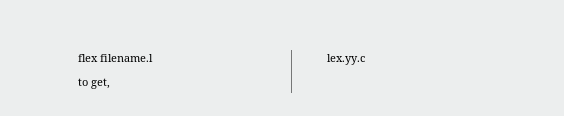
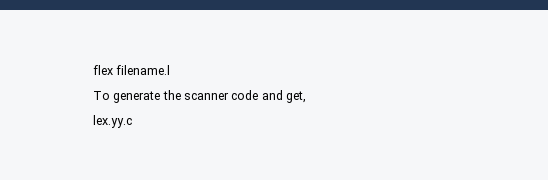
- to get,
+ To generate the scanner code and get,

